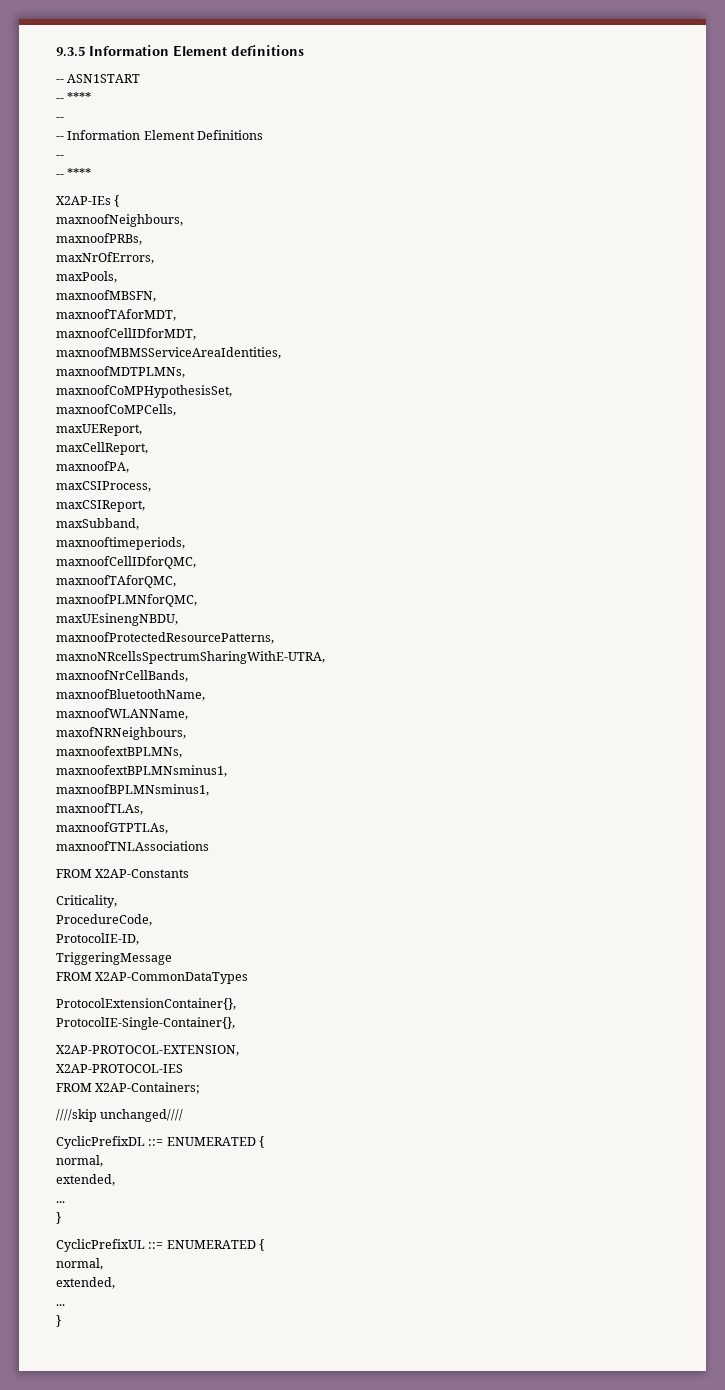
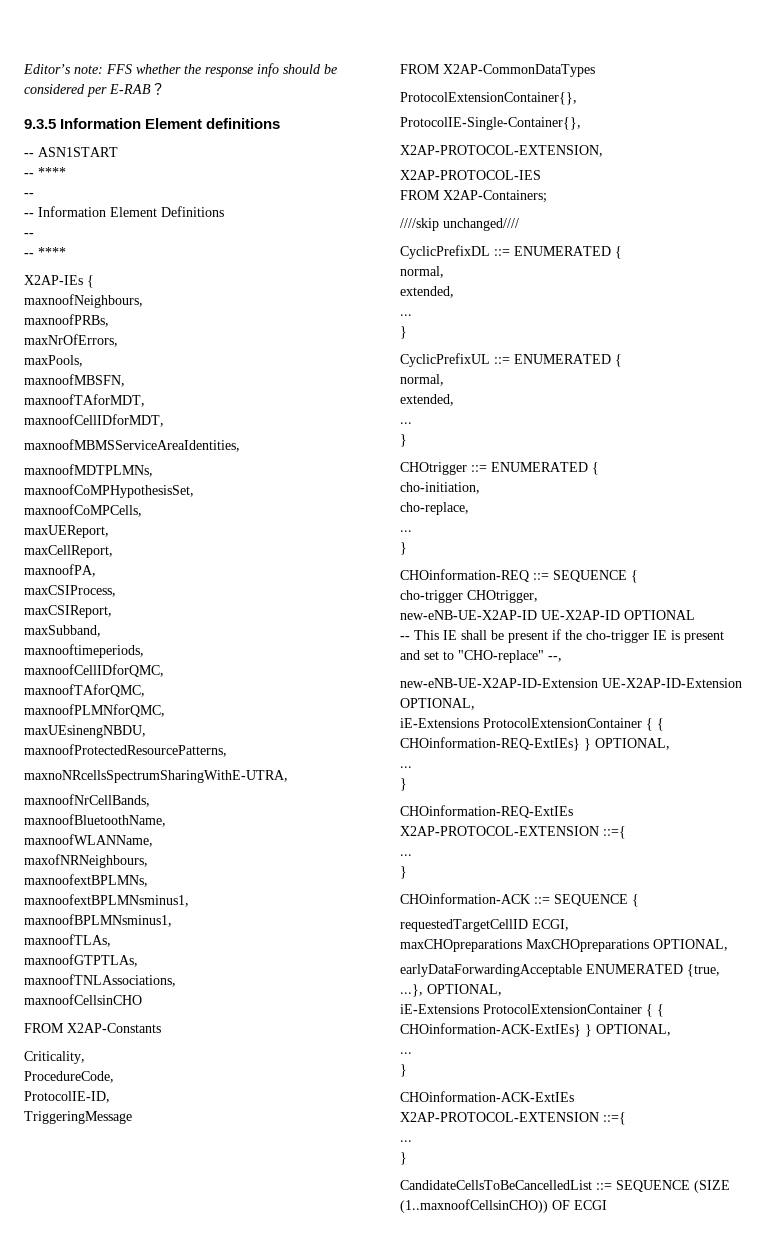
+ Editor’s note: FFS whether the response info should be considered per E-RAB？
- maxnoofTNLAssociations
+ maxnoofTNLAssociations,
+ maxnoofCellsinCHO
+ CHOtrigger ::= ENUMERATED {
+ cho-initiation,
+ cho-replace,
+ ...
+ }
+ CHOinformation-REQ ::= SEQUENCE {
+ cho-trigger CHOtrigger,
+ new-eNB-UE-X2AP-ID UE-X2AP-ID OPTIONAL
+ -- This IE shall be present if the cho-trigger IE is present and set to "CHO-replace" --,
+ new-eNB-UE-X2AP-ID-Extension UE-X2AP-ID-Extension OPTIONAL,
+ iE-Extensions ProtocolExtensionContainer { { CHOinformation-REQ-ExtIEs} } OPTIONAL,
+ ...
+ }
+ CHOinformation-REQ-ExtIEs X2AP-PROTOCOL-EXTENSION ::={
+ ...
+ }
+ CHOinformation-ACK ::= SEQUENCE {
+ requestedTargetCellID ECGI,
+ maxCHOpreparations MaxCHOpreparations OPTIONAL,
+ earlyDataForwardingAcceptable ENUMERATED {true, ...}, OPTIONAL,
+ iE-Extensions ProtocolExtensionContainer { { CHOinformation-ACK-ExtIEs} } OPTIONAL,
+ ...
+ }
+ CHOinformation-ACK-ExtIEs X2AP-PROTOCOL-EXTENSION ::={
+ ...
+ }
+ CandidateCellsToBeCancelledList ::= SEQUENCE (SIZE (1..maxnoofCellsinCHO)) OF ECGI

